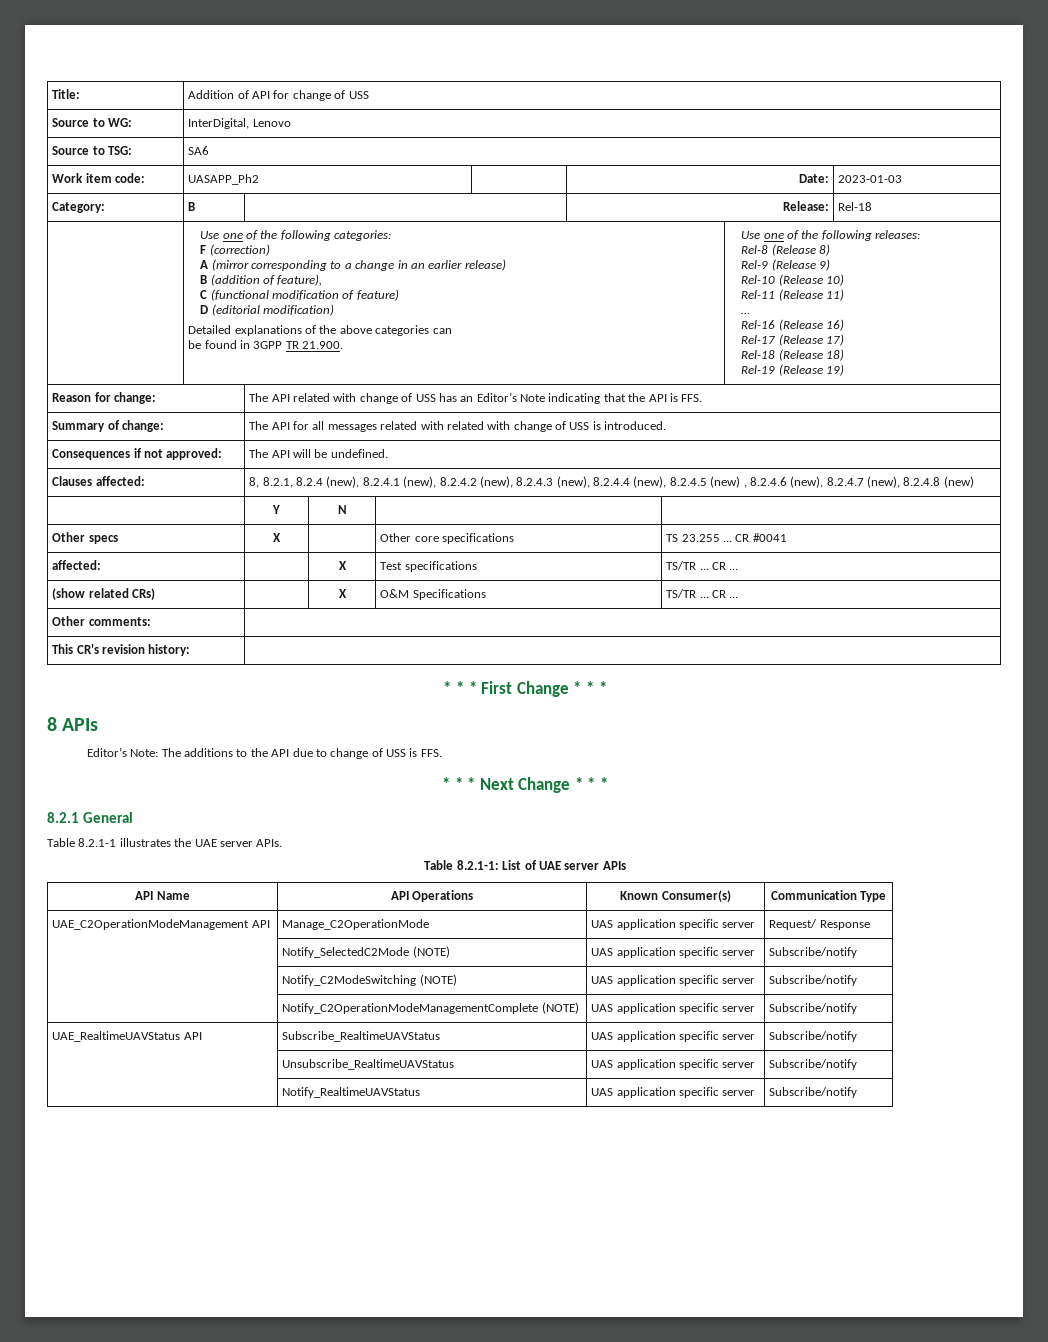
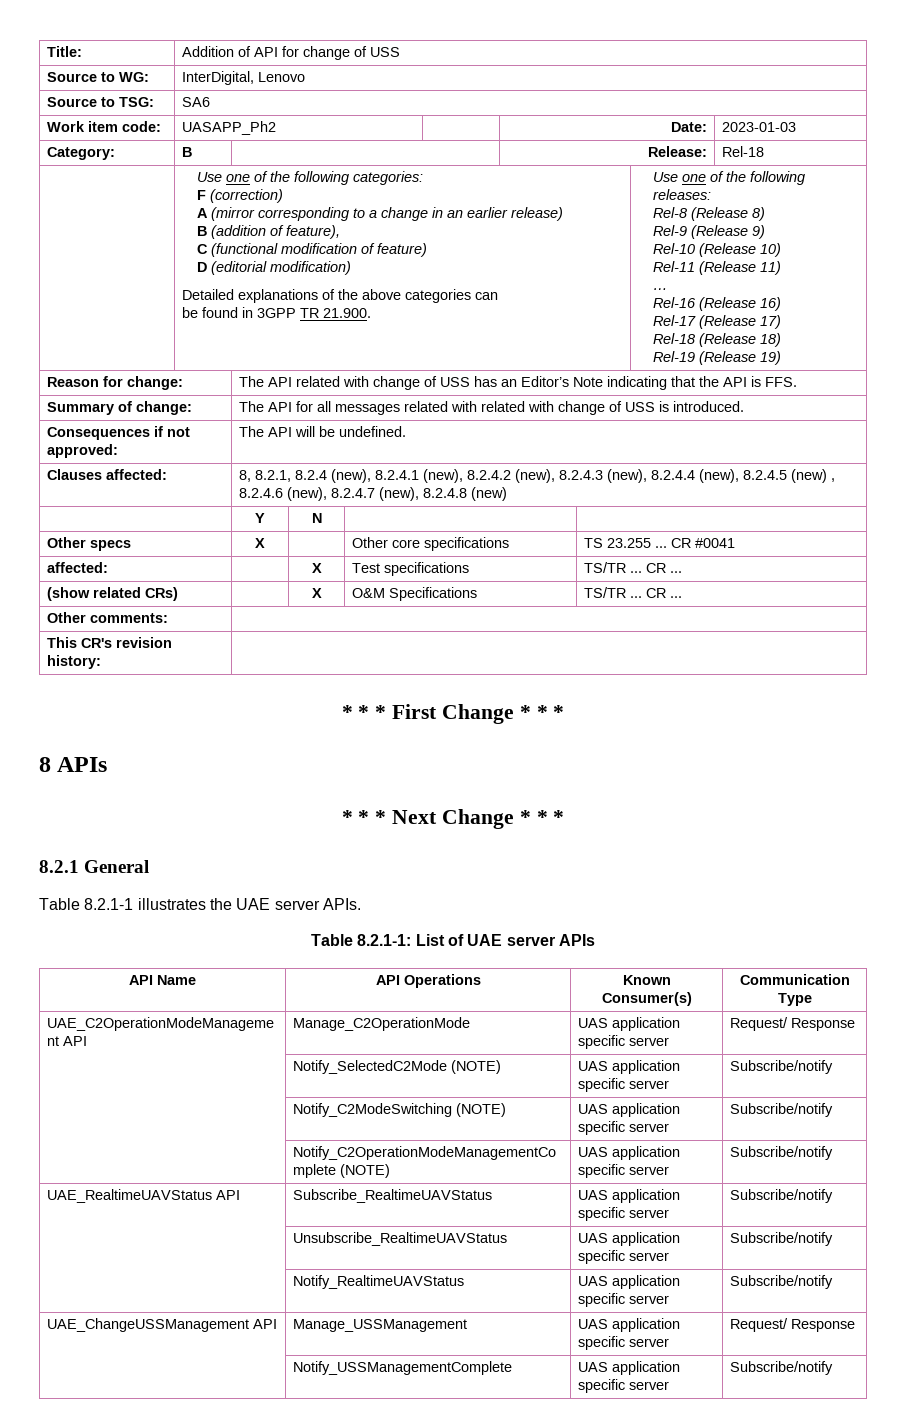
- Editor’s Note: The additions to the API due to change of USS is FFS.
+ UAE_ChangeUSSManagement API | Manage_USSManagement | UAS application specific server | Request/ Response
+ | Notify_USSManagementComplete | UAS application specific server | Subscribe/notify

